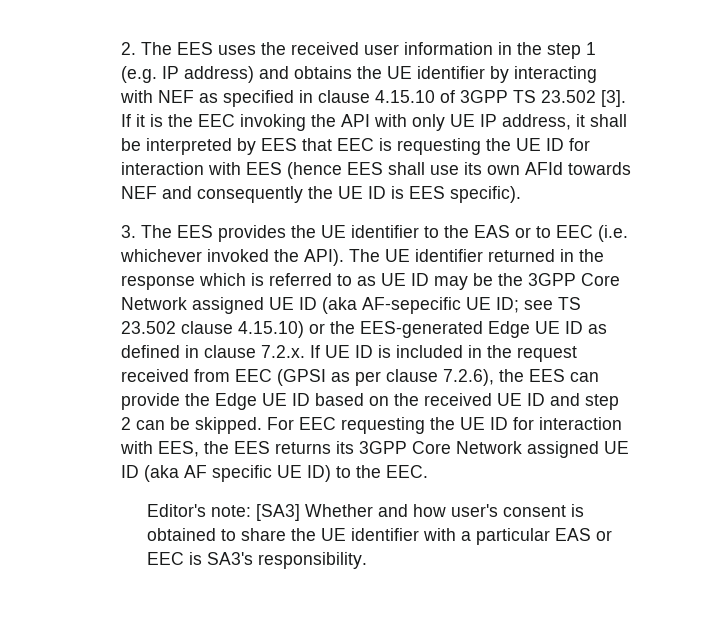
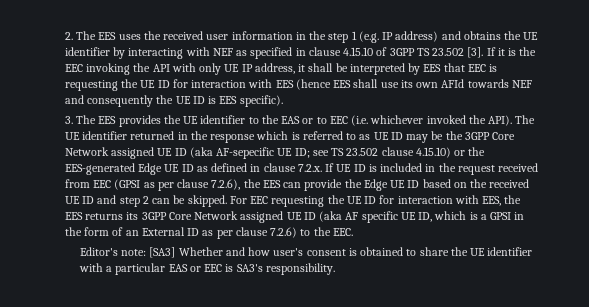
- For EEC requesting the UE ID for interaction with EES, the EES returns its 3GPP Core Network assigned UE ID (aka AF specific UE ID) to the EEC.
+ For EEC requesting the UE ID for interaction with EES, the EES returns its 3GPP Core Network assigned UE ID (aka AF specific UE ID, which is a GPSI in the form of an External ID as per clause 7.2.6) to the EEC.

